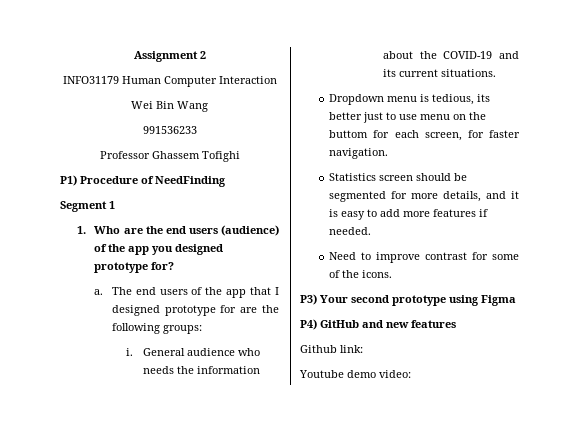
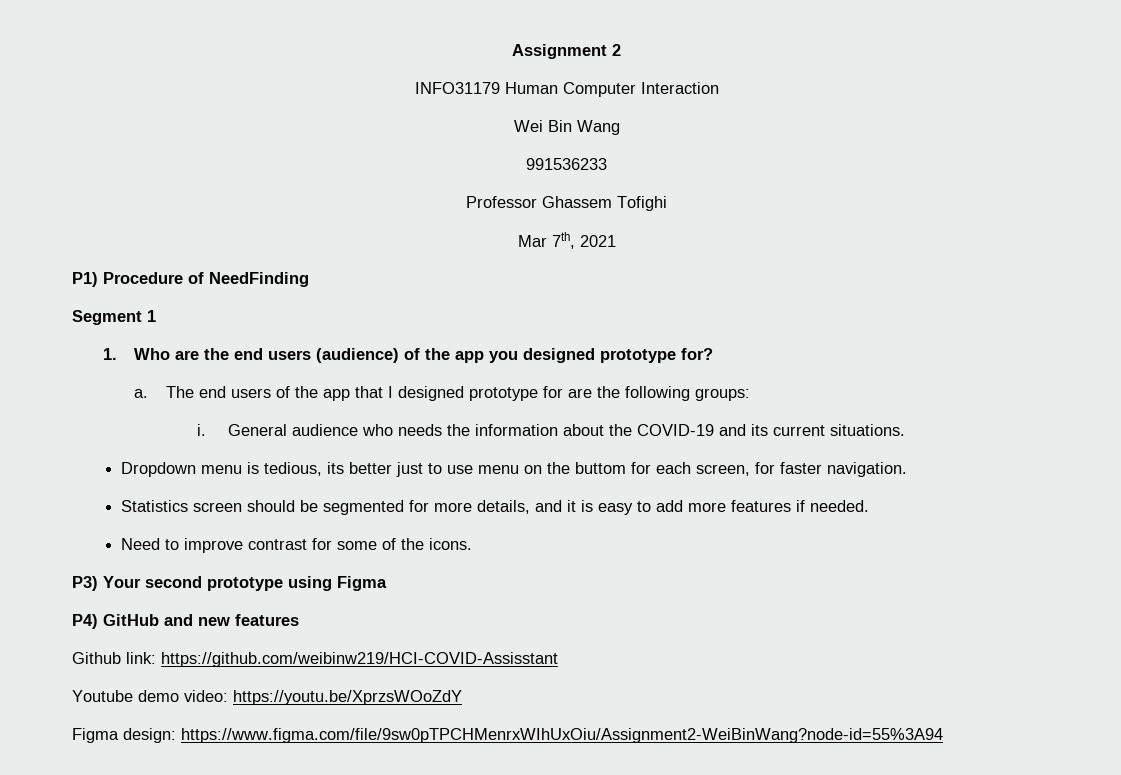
+ Mar 7th, 2021
- Github link:
+ Github link: https://github.com/weibinw219/HCI-COVID-Assisstant
- Youtube demo video:
+ Youtube demo video: https://youtu.be/XprzsWOoZdY
+ Figma design: https://www.figma.com/file/9sw0pTPCHMenrxWIhUxOiu/Assignment2-WeiBinWang?node-id=55%3A94

